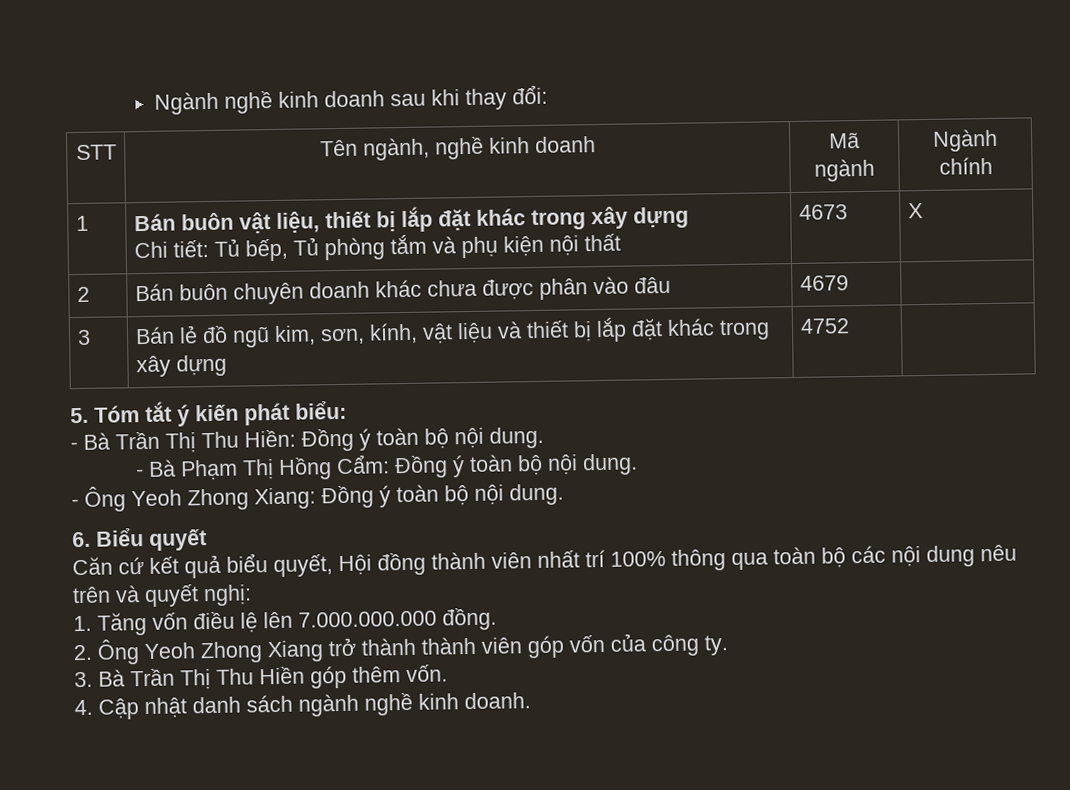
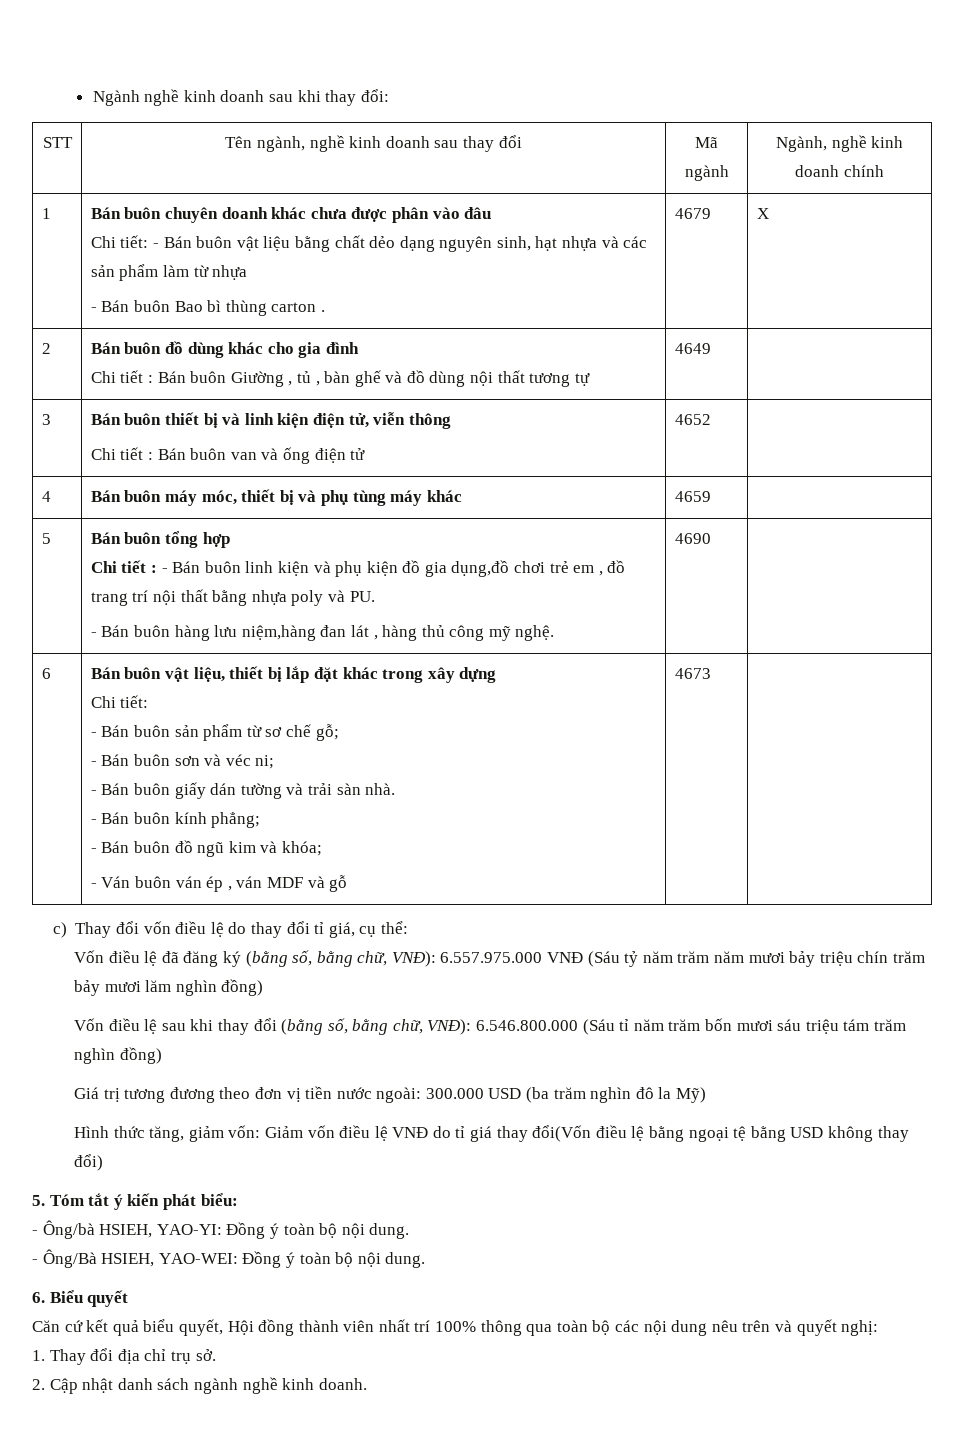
- STT | Tên ngành, nghề kinh doanh | Mã ngành | Ngành chính
- 1 | Bán buôn vật liệu, thiết bị lắp đặt khác trong xây dựng
- Chi tiết: Tủ bếp, Tủ phòng tắm và phụ kiện nội thất | 4673 | X
- 2 | Bán buôn chuyên doanh khác chưa được phân vào đâu | 4679 |
- 3 | Bán lẻ đồ ngũ kim, sơn, kính, vật liệu và thiết bị lắp đặt khác trong xây dựng | 4752 |
+ STT | Tên ngành, nghề kinh doanh sau thay đổi | Mã ngành | Ngành, nghề kinh doanh chính
+ 1 | Bán buôn chuyên doanh khác chưa được phân vào đâu
+ Chi tiết: - Bán buôn vật liệu bằng chất dẻo dạng nguyên sinh, hạt nhựa và các sản phẩm làm từ nhựa
+ - Bán buôn Bao bì thùng carton . | 4679 | X
+ 2 | Bán buôn đồ dùng khác cho gia đình
+ Chi tiết : Bán buôn Giường , tủ , bàn ghế và đồ dùng nội thất tương tự | 4649 |
+ 3 | Bán buôn thiết bị và linh kiện điện tử, viễn thông
+ Chi tiết : Bán buôn van và ống điện tử | 4652 |
+ 4 | Bán buôn máy móc, thiết bị và phụ tùng máy khác | 4659 |
+ 5 | Bán buôn tổng hợp
+ Chi tiết : - Bán buôn linh kiện và phụ kiện đồ gia dụng,đồ chơi trẻ em , đồ trang trí nội thất bằng nhựa poly và PU.
+ - Bán buôn hàng lưu niệm,hàng đan lát , hàng thủ công mỹ nghệ. | 4690 |
+ 6 | Bán buôn vật liệu, thiết bị lắp đặt khác trong xây dựng
+ Chi tiết:
+ - Bán buôn sản phẩm từ sơ chế gỗ;
+ - Bán buôn sơn và véc ni;
+ - Bán buôn giấy dán tường và trải sàn nhà.
+ - Bán buôn kính phẳng;
+ - Bán buôn đồ ngũ kim và khóa;
+ - Ván buôn ván ép , ván MDF và gỗ | 4673 |
+ c) Thay đổi vốn điều lệ do thay đổi tỉ giá, cụ thể:
+ Vốn điều lệ đã đăng ký (bằng số, bằng chữ, VNĐ): 6.557.975.000 VNĐ (Sáu tỷ năm trăm năm mươi bảy triệu chín trăm bảy mươi lăm nghìn đồng)
+ Vốn điều lệ sau khi thay đổi (bằng số, bằng chữ, VNĐ): 6.546.800.000 (Sáu tỉ năm trăm bốn mươi sáu triệu tám trăm nghìn đồng)
+ Giá trị tương đương theo đơn vị tiền nước ngoài: 300.000 USD (ba trăm nghìn đô la Mỹ)
+ Hình thức tăng, giảm vốn: Giảm vốn điều lệ VNĐ do tỉ giá thay đổi(Vốn điều lệ bằng ngoại tệ bằng USD không thay đổi)
- - Bà Trần Thị Thu Hiền: Đồng ý toàn bộ nội dung.
- - Bà Phạm Thị Hồng Cẩm: Đồng ý toàn bộ nội dung.
- - Ông Yeoh Zhong Xiang: Đồng ý toàn bộ nội dung.
+ - Ông/bà HSIEH, YAO-YI: Đồng ý toàn bộ nội dung.
+ - Ông/Bà HSIEH, YAO-WEI: Đồng ý toàn bộ nội dung.
- 1. Tăng vốn điều lệ lên 7.000.000.000 đồng.
- 2. Ông Yeoh Zhong Xiang trở thành thành viên góp vốn của công ty.
- 3. Bà Trần Thị Thu Hiền góp thêm vốn.
- 4. Cập nhật danh sách ngành nghề kinh doanh.
+ 1. Thay đổi địa chỉ trụ sở.
+ 2. Cập nhật danh sách ngành nghề kinh doanh.

